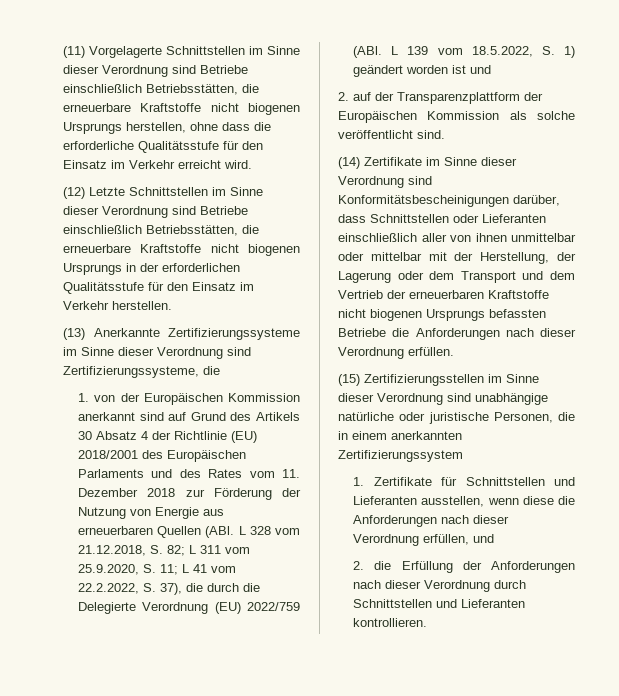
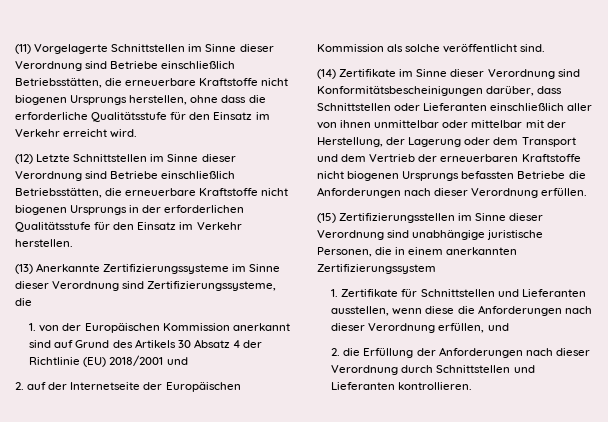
- 1. von der Europäischen Kommission anerkannt sind auf Grund des Artikels 30 Absatz 4 der Richtlinie (EU) 2018/2001 des Europäischen Parlaments und des Rates vom 11. Dezember 2018 zur Förderung der Nutzung von Energie aus erneuerbaren Quellen (ABl. L 328 vom 21.12.2018, S. 82; L 311 vom 25.9.2020, S. 11; L 41 vom 22.2.2022, S. 37), die durch die Delegierte Verordnung (EU) 2022/759 (ABl. L 139 vom 18.5.2022, S. 1) geändert worden ist und
+ 1. von der Europäischen Kommission anerkannt sind auf Grund des Artikels 30 Absatz 4 der Richtlinie (EU) 2018/2001 und
- 2. auf der Transparenzplattform der Europäischen Kommission als solche veröffentlicht sind.
+ 2. auf der Internetseite der Europäischen Kommission als solche veröffentlicht sind.
- (15) Zertifizierungsstellen im Sinne dieser Verordnung sind unabhängige natürliche oder juristische Personen, die in einem anerkannten Zertifizierungssystem
+ (15) Zertifizierungsstellen im Sinne dieser Verordnung sind unabhängige juristische Personen, die in einem anerkannten Zertifizierungssystem

